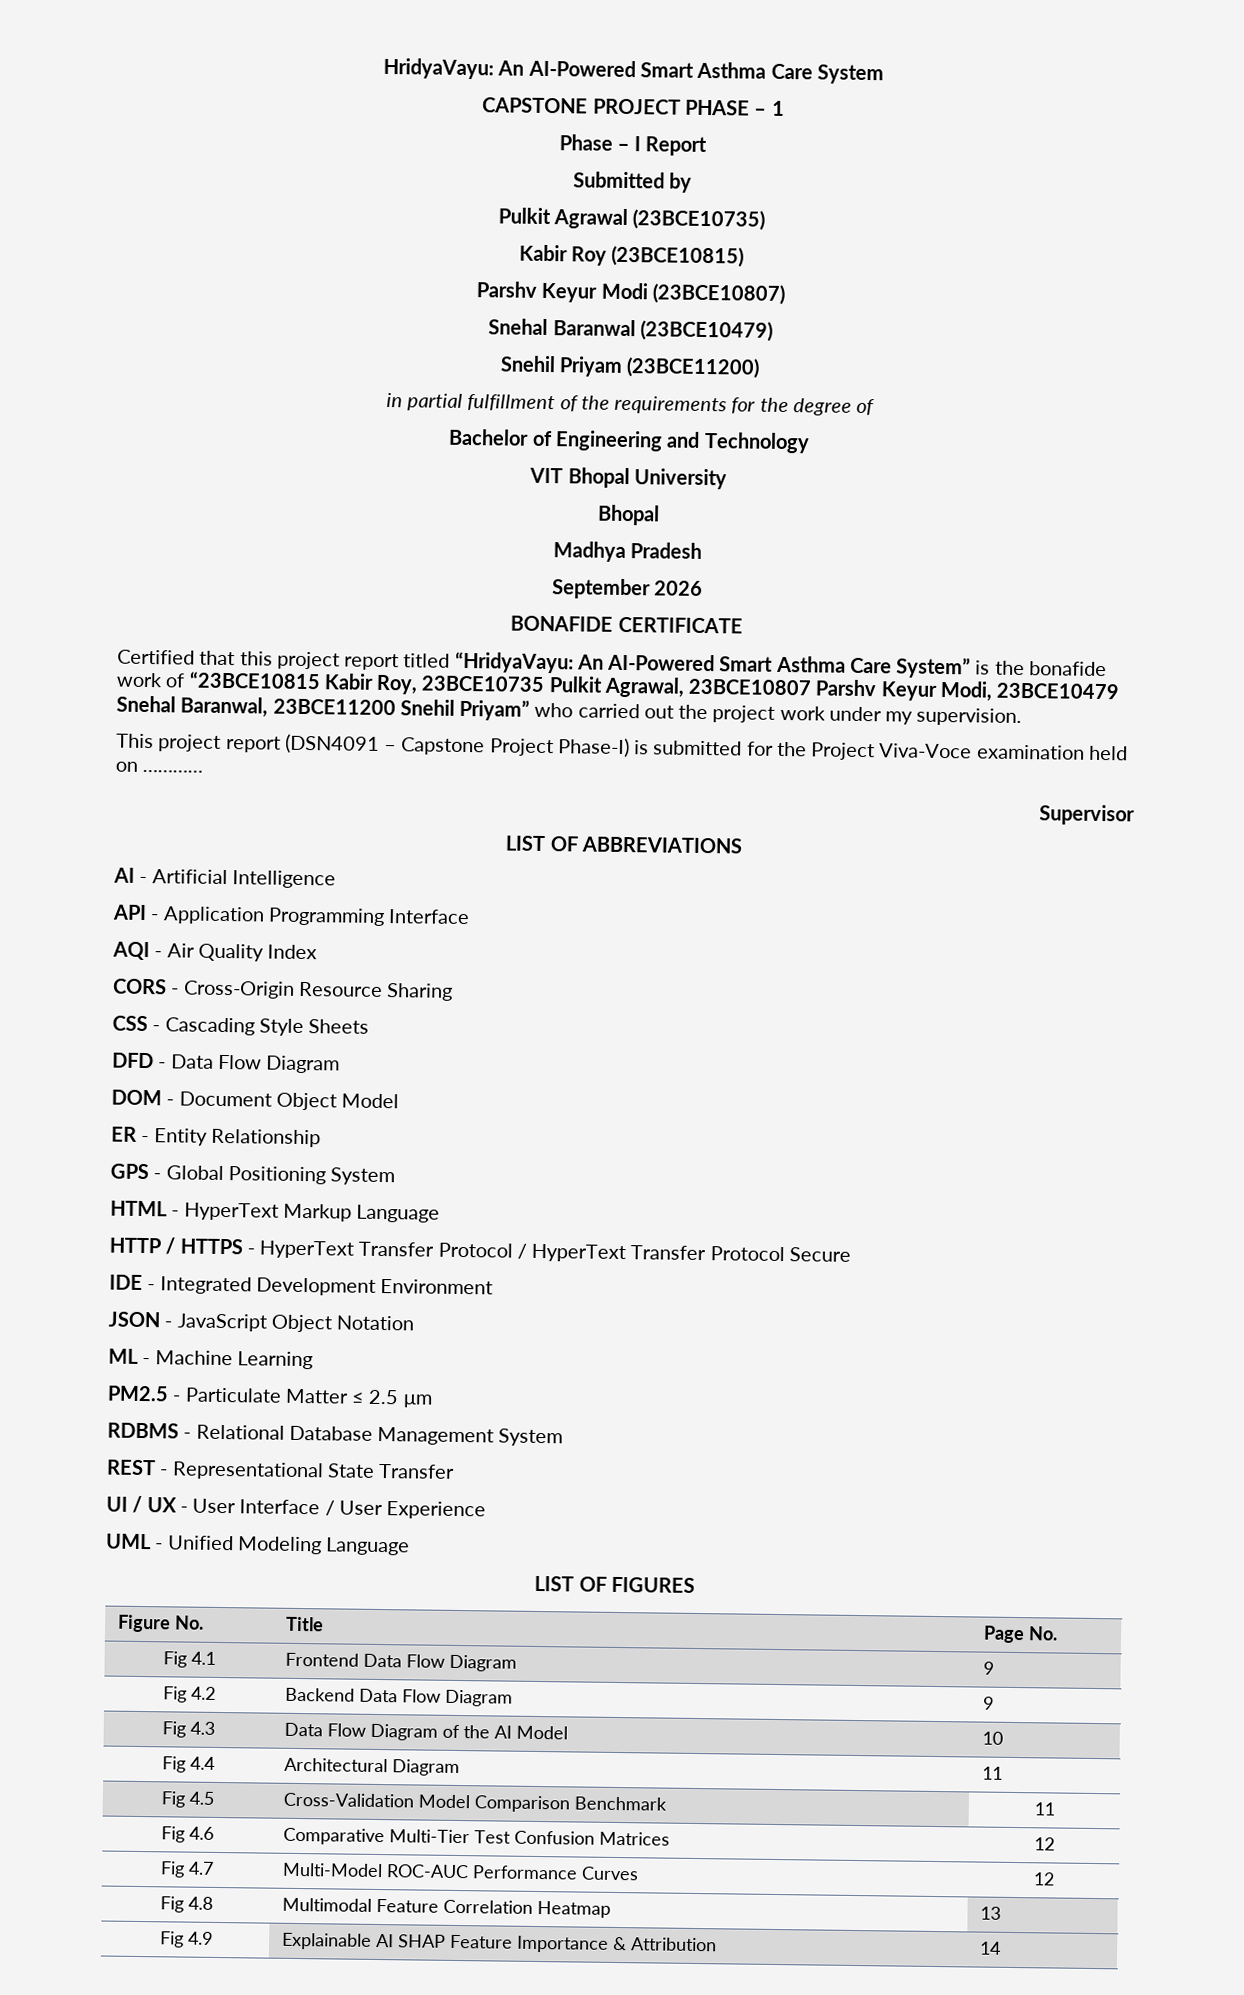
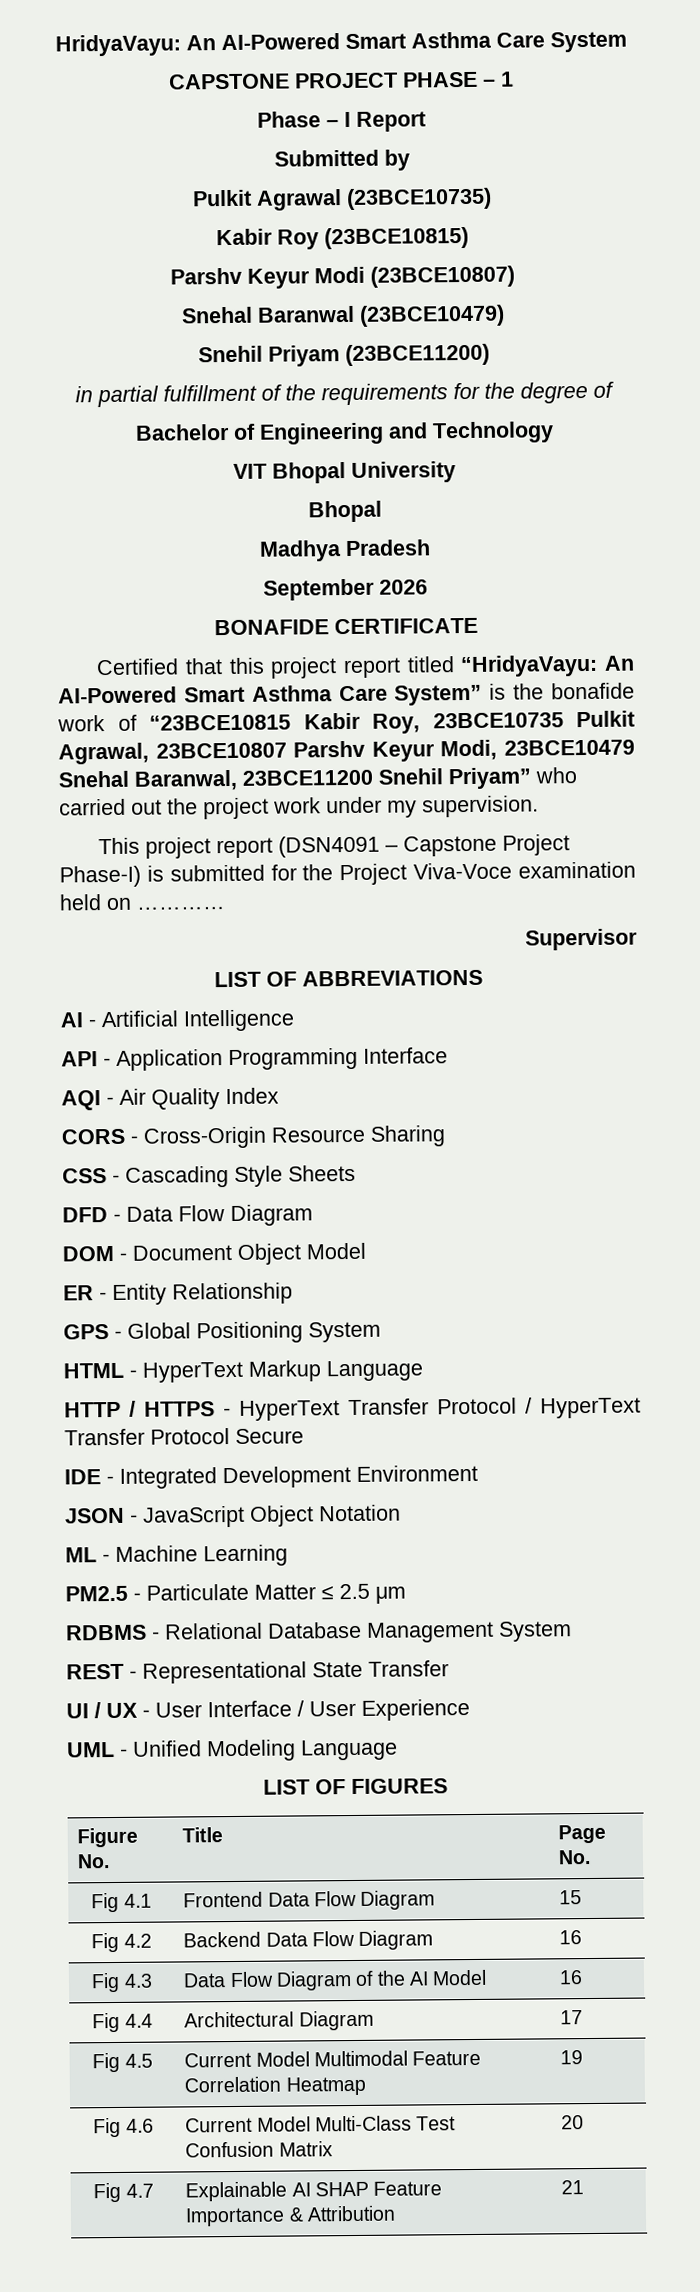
- Fig 4.1 | Frontend Data Flow Diagram | 9
+ Fig 4.1 | Frontend Data Flow Diagram | 15
- Fig 4.2 | Backend Data Flow Diagram | 9
+ Fig 4.2 | Backend Data Flow Diagram | 16
- Fig 4.3 | Data Flow Diagram of the AI Model | 10
+ Fig 4.3 | Data Flow Diagram of the AI Model | 16
- Fig 4.4 | Architectural Diagram | 11
+ Fig 4.4 | Architectural Diagram | 17
- Fig 4.5 | Cross-Validation Model Comparison Benchmark | 11
- Fig 4.6 | Comparative Multi-Tier Test Confusion Matrices | 12
- Fig 4.7 | Multi-Model ROC-AUC Performance Curves | 12
- Fig 4.8 | Multimodal Feature Correlation Heatmap | 13
- Fig 4.9 | Explainable AI SHAP Feature Importance & Attribution | 14
+ Fig 4.5 | Current Model Multimodal Feature Correlation Heatmap | 19
+ Fig 4.6 | Current Model Multi-Class Test Confusion Matrix | 20
+ Fig 4.7 | Explainable AI SHAP Feature Importance & Attribution | 21

